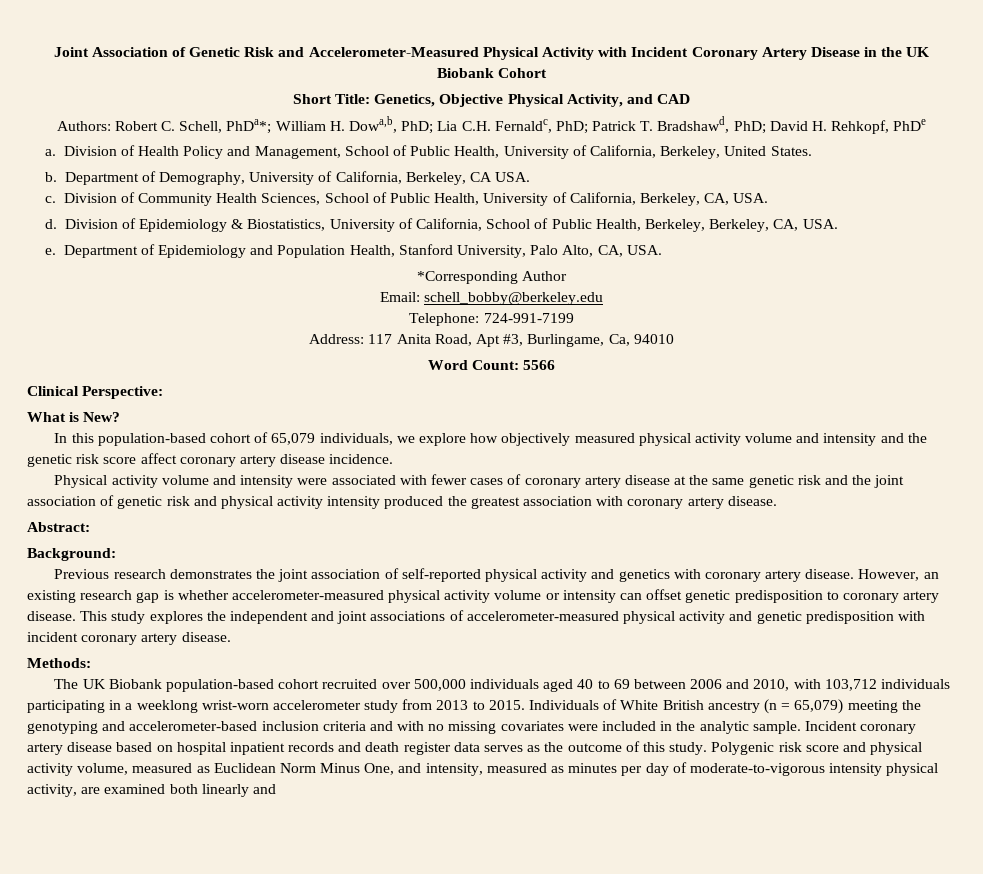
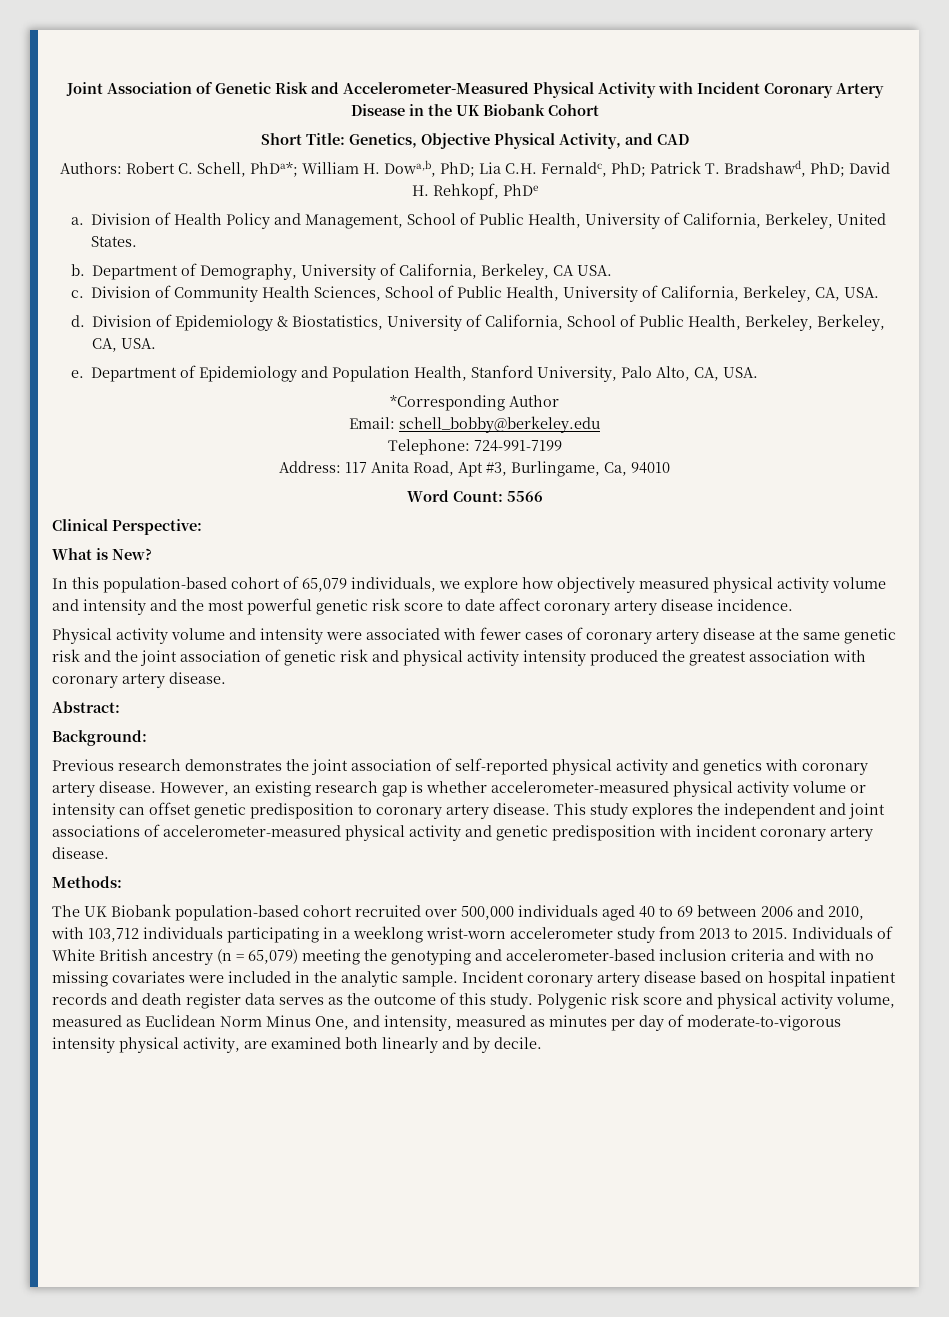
- In this population-based cohort of 65,079 individuals, we explore how objectively measured physical activity volume and intensity and the genetic risk score affect coronary artery disease incidence.
+ In this population-based cohort of 65,079 individuals, we explore how objectively measured physical activity volume and intensity and the most powerful genetic risk score to date affect coronary artery disease incidence.
- Polygenic risk score and physical activity volume, measured as Euclidean Norm Minus One, and intensity, measured as minutes per day of moderate-to-vigorous intensity physical activity, are examined both linearly and
+ Polygenic risk score and physical activity volume, measured as Euclidean Norm Minus One, and intensity, measured as minutes per day of moderate-to-vigorous intensity physical activity, are examined both linearly and by decile.

